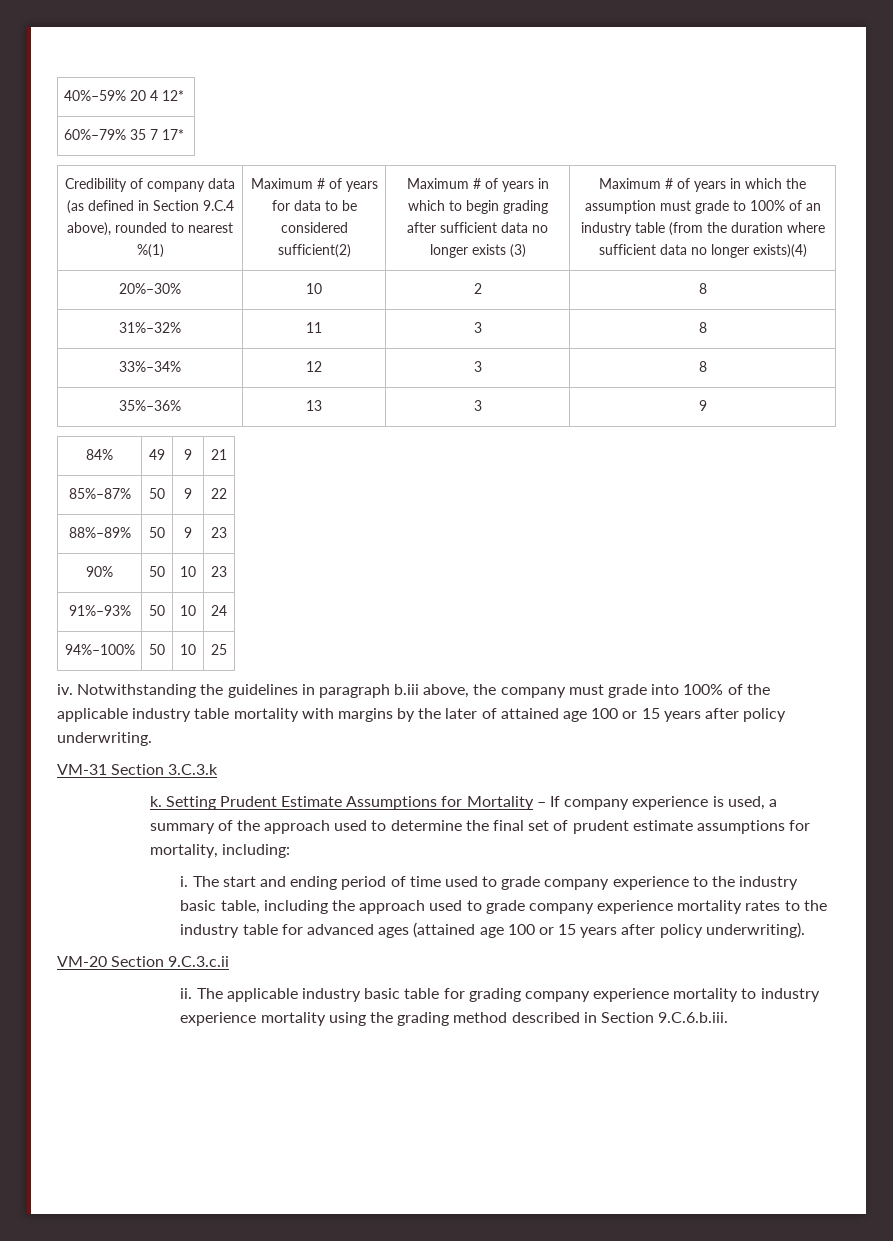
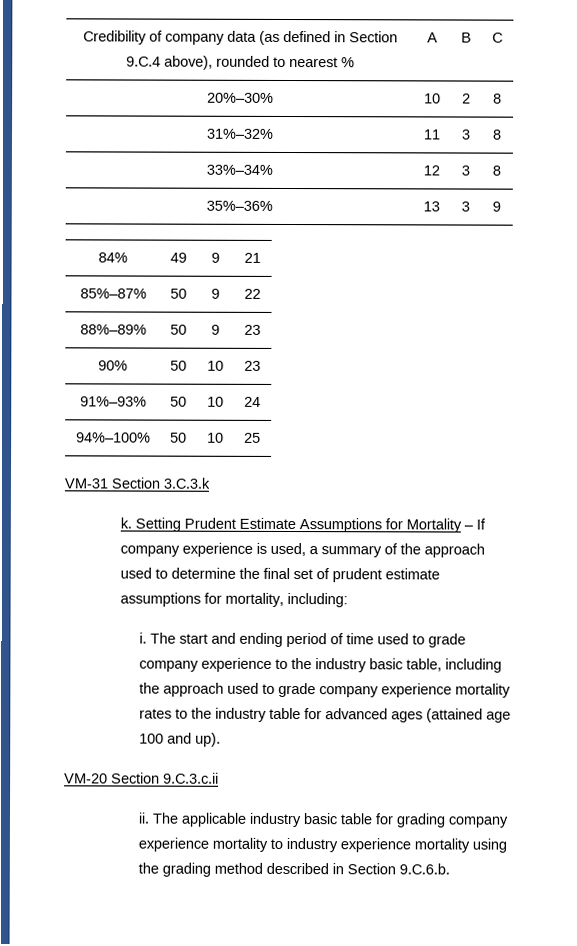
- 40%–59% 20 4 12*
- 60%–79% 35 7 17*
- Credibility of company data (as defined in Section 9.C.4 above), rounded to nearest %(1) | Maximum # of years for data to be considered sufficient(2) | Maximum # of years in which to begin grading after sufficient data no longer exists (3) | Maximum # of years in which the assumption must grade to 100% of an industry table (from the duration where sufficient data no longer exists)(4)
+ Credibility of company data (as defined in Section 9.C.4 above), rounded to nearest % | A | B | C
- iv. Notwithstanding the guidelines in paragraph b.iii above, the company must grade into 100% of the applicable industry table mortality with margins by the later of attained age 100 or 15 years after policy underwriting.
- The start and ending period of time used to grade company experience to the industry basic table, including the approach used to grade company experience mortality rates to the industry table for advanced ages (attained age 100 or 15 years after policy underwriting).
+ The start and ending period of time used to grade company experience to the industry basic table, including the approach used to grade company experience mortality rates to the industry table for advanced ages (attained age 100 and up).
- The applicable industry basic table for grading company experience mortality to industry experience mortality using the grading method described in Section 9.C.6.b.iii.
+ The applicable industry basic table for grading company experience mortality to industry experience mortality using the grading method described in Section 9.C.6.b.

